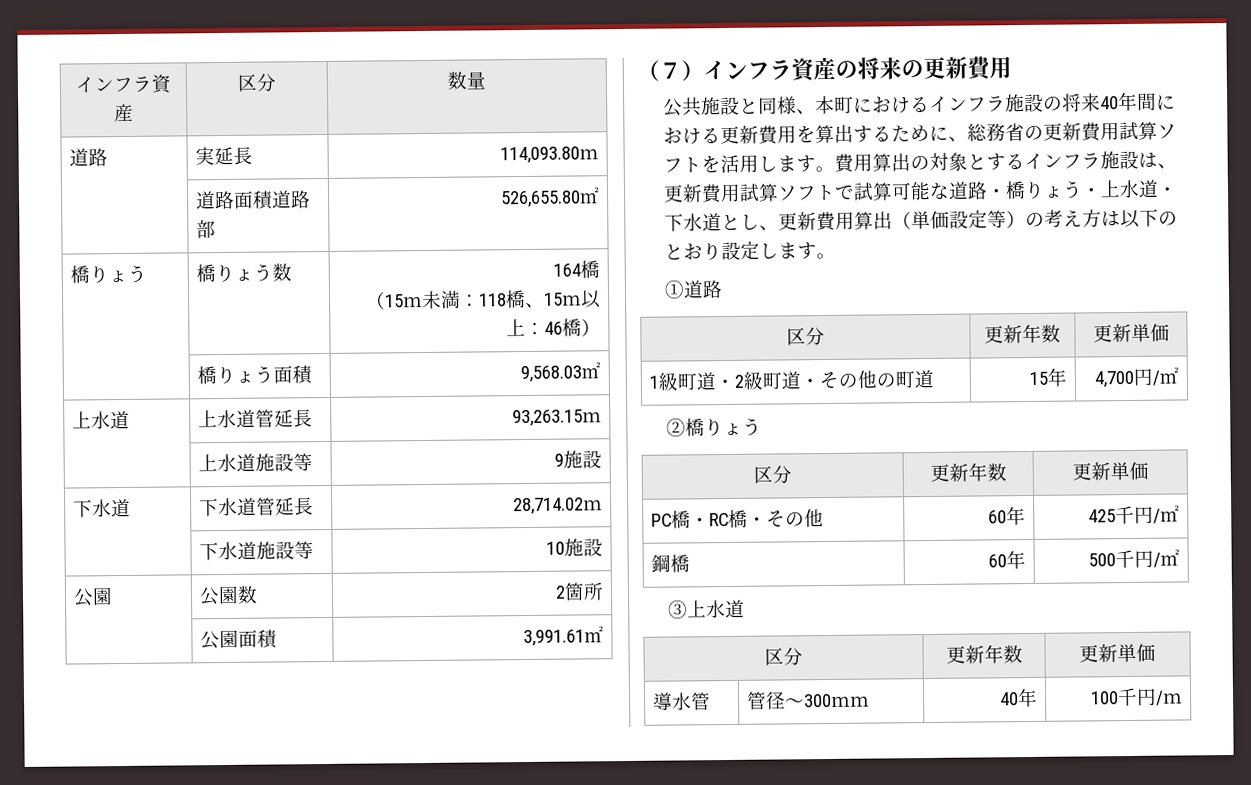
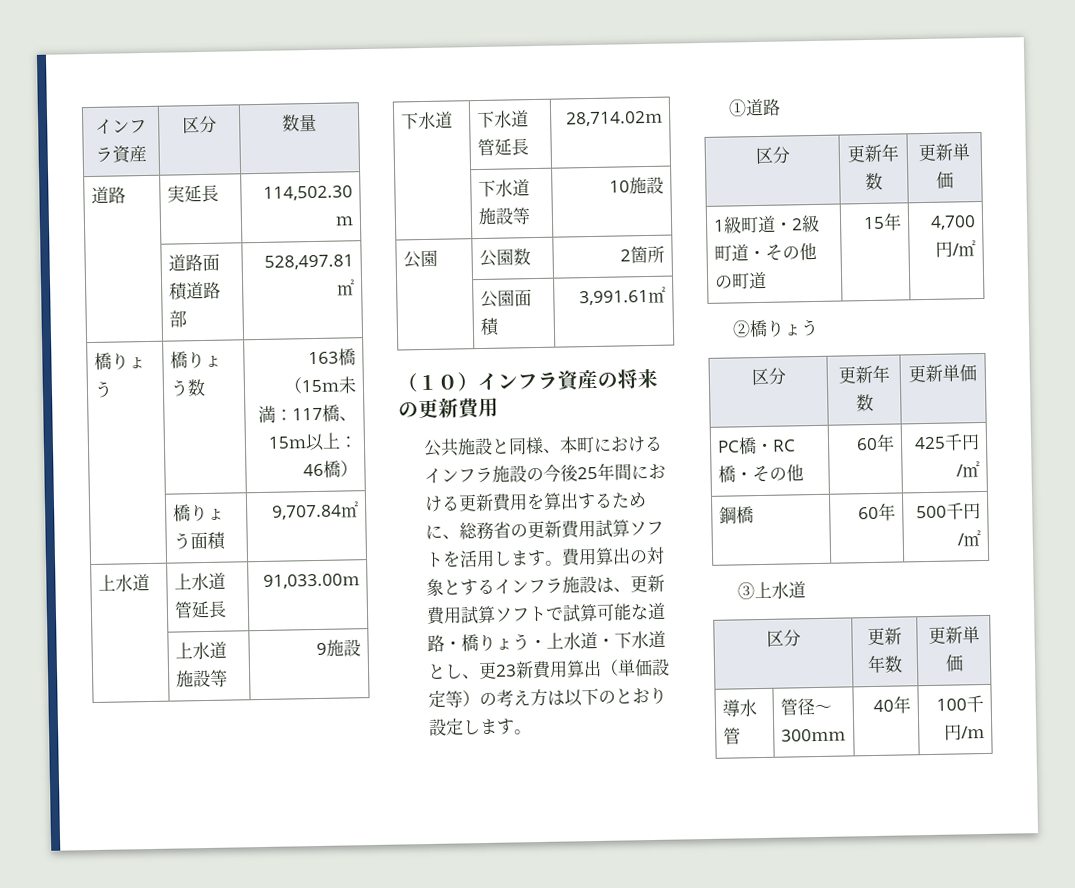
- 道路 | 実延長 | 114,093.80ｍ
+ 道路 | 実延長 | 114,502.30ｍ
- | 道路面積道路部 | 526,655.80㎡
+ | 道路面積道路部 | 528,497.81㎡
- 橋りょう | 橋りょう数 | 164橋
- （15ｍ未満：118橋、15ｍ以上：46橋）
+ 橋りょう | 橋りょう数 | 163橋
+ （15ｍ未満：117橋、15ｍ以上：46橋）
- | 橋りょう面積 | 9,568.03㎡
+ | 橋りょう面積 | 9,707.84㎡
- 上水道 | 上水道管延長 | 93,263.15ｍ
+ 上水道 | 上水道管延長 | 91,033.00ｍ
- （７）インフラ資産の将来の更新費用
+ （１０）インフラ資産の将来の更新費用
- 公共施設と同様、本町におけるインフラ施設の将来40年間における更新費用を算出するために、総務省の更新費用試算ソフトを活用します。
+ 公共施設と同様、本町におけるインフラ施設の今後25年間における更新費用を算出するために、総務省の更新費用試算ソフトを活用します。
- 費用算出の対象とするインフラ施設は、更新費用試算ソフトで試算可能な道路・橋りょう・上水道・下水道とし、更新費用算出（単価設定等）の考え方は以下のとおり設定します。
+ 費用算出の対象とするインフラ施設は、更新費用試算ソフトで試算可能な道路・橋りょう・上水道・下水道とし、更23新費用算出（単価設定等）の考え方は以下のとおり設定します。

